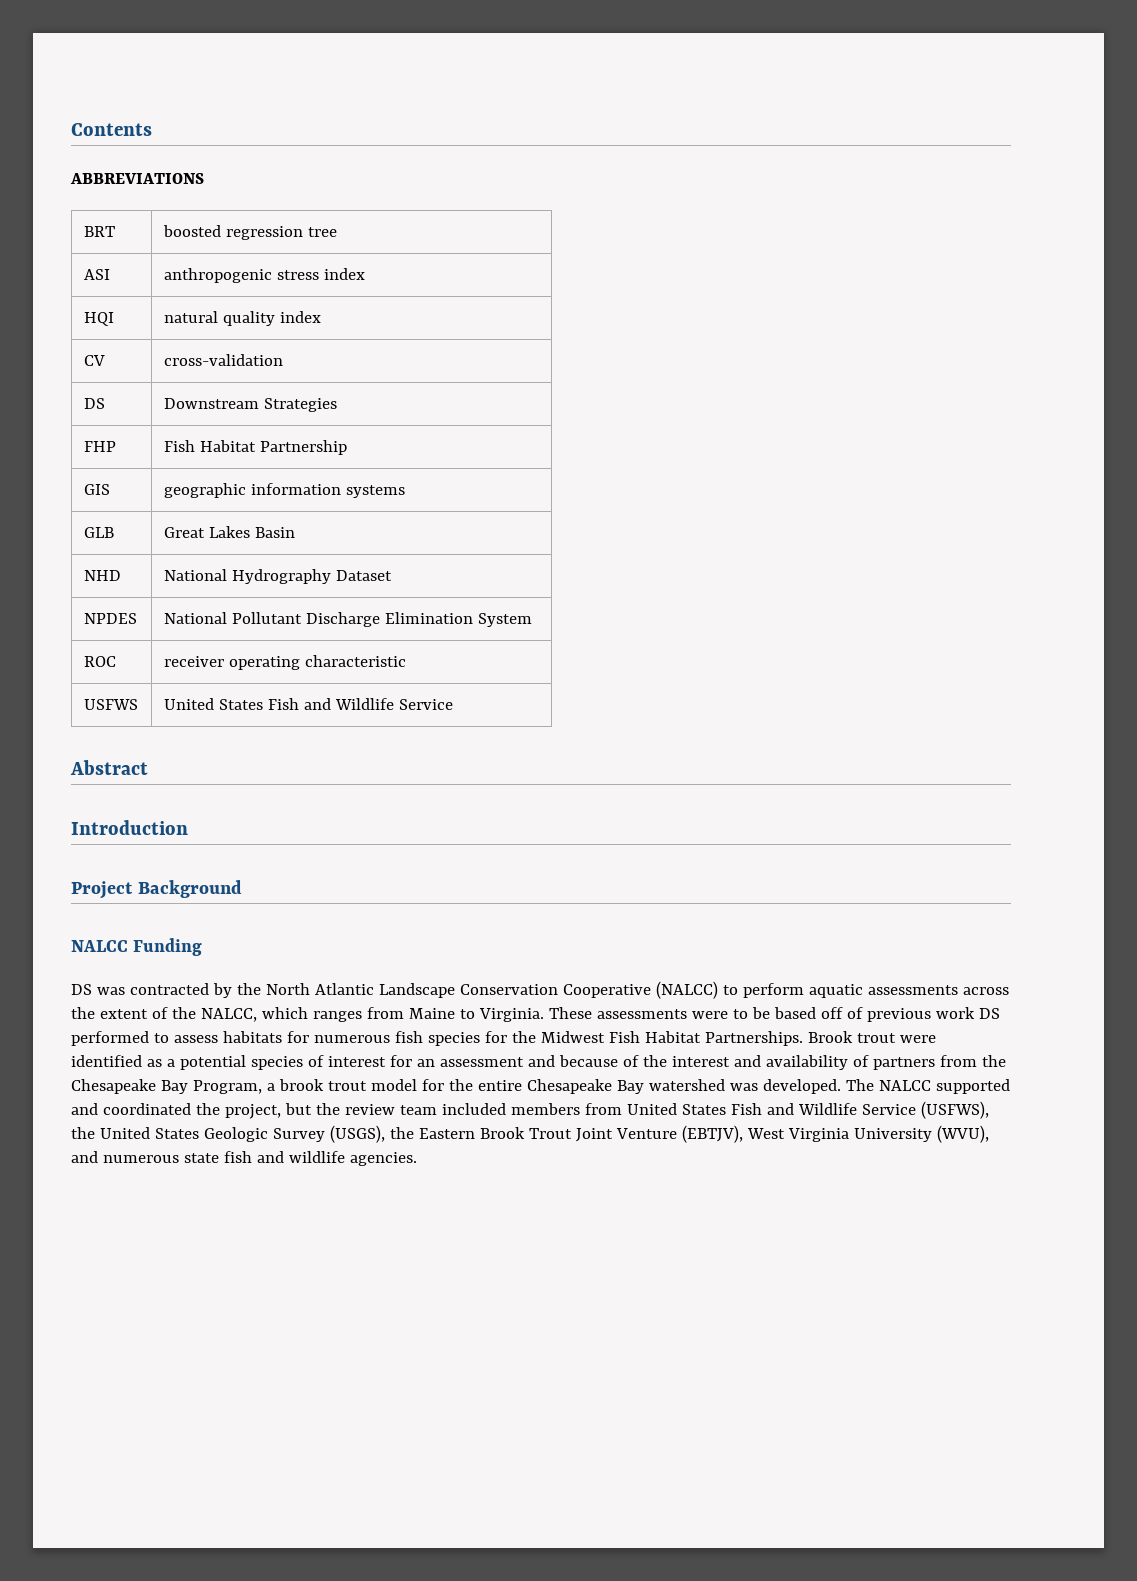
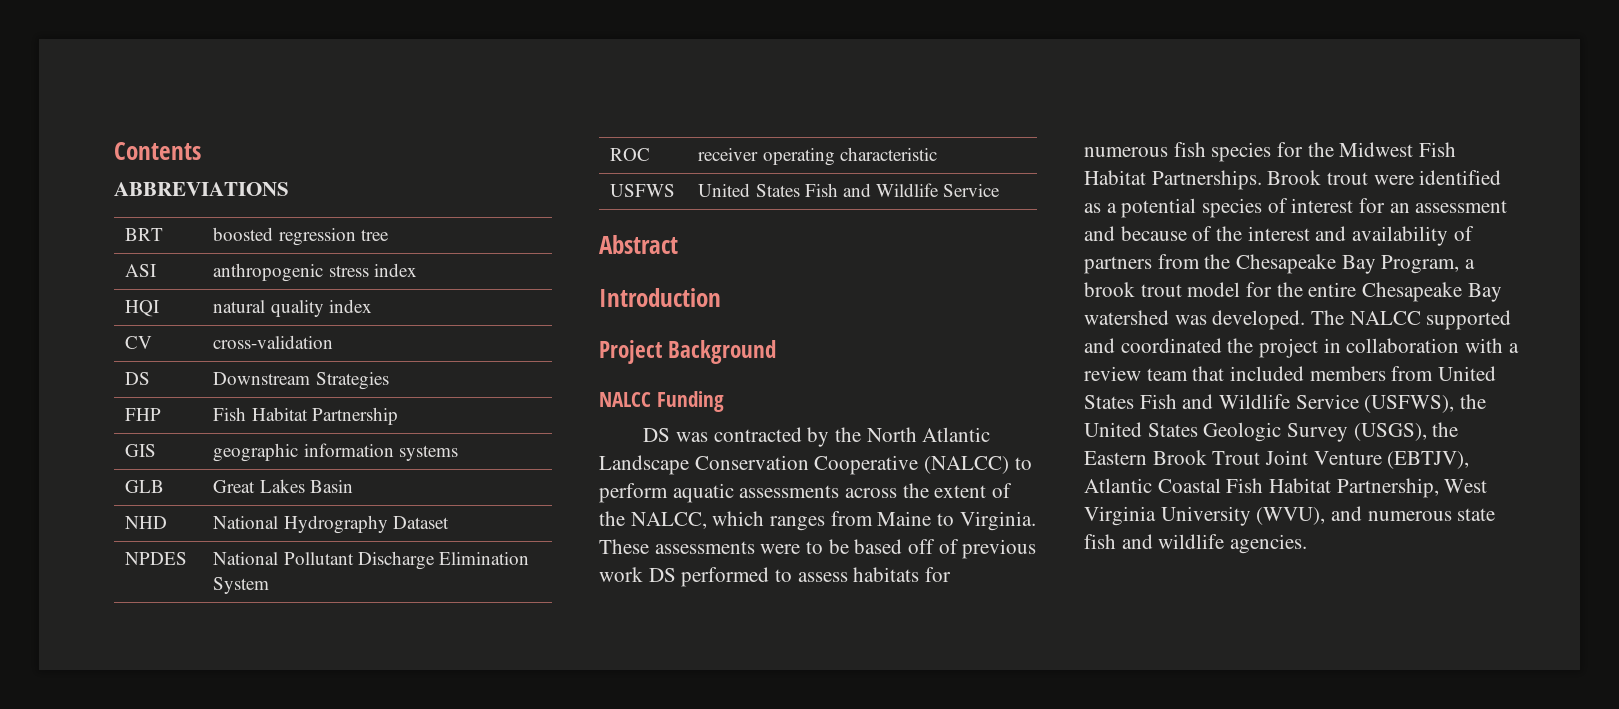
- The NALCC supported and coordinated the project, but the review team included members from United States Fish and Wildlife Service (USFWS), the United States Geologic Survey (USGS), the Eastern Brook Trout Joint Venture (EBTJV), West Virginia University (WVU), and numerous state fish and wildlife agencies.
+ The NALCC supported and coordinated the project in collaboration with a review team that included members from United States Fish and Wildlife Service (USFWS), the United States Geologic Survey (USGS), the Eastern Brook Trout Joint Venture (EBTJV), Atlantic Coastal Fish Habitat Partnership, West Virginia University (WVU), and numerous state fish and wildlife agencies.

